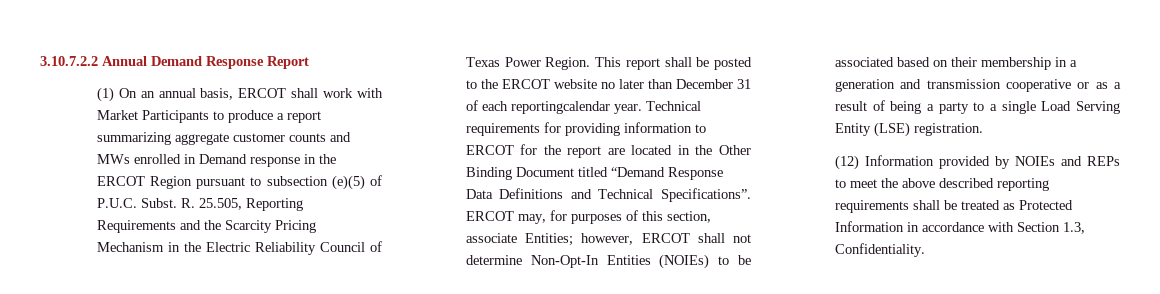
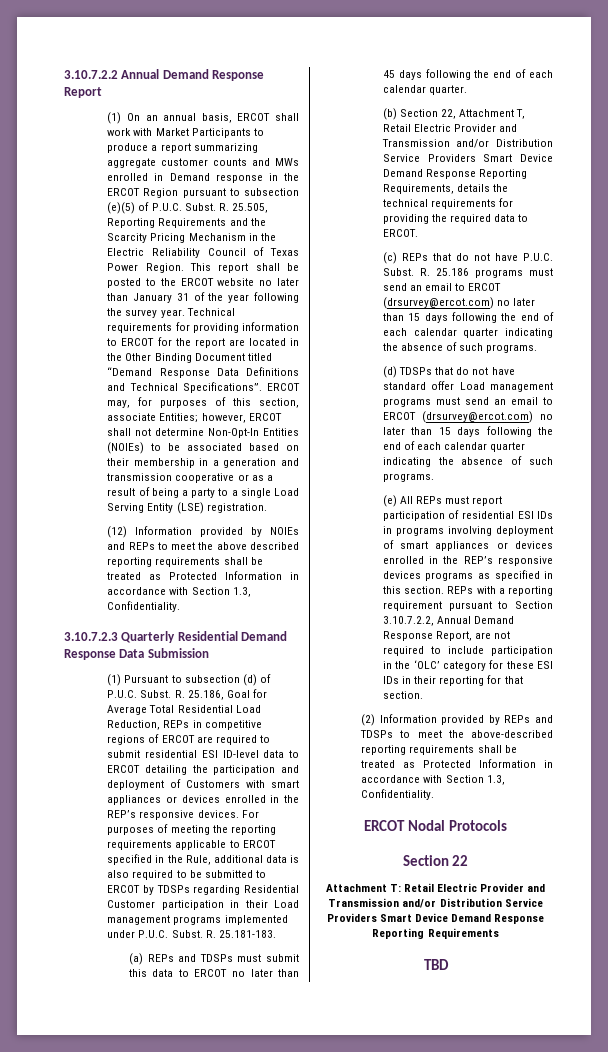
- This report shall be posted to the ERCOT website no later than December 31 of each reportingcalendar year.
+ This report shall be posted to the ERCOT website no later than January 31 of the year following the survey year.
+ 3.10.7.2.3 Quarterly Residential Demand Response Data Submission
+ (1) Pursuant to subsection (d) of P.U.C. Subst. R. 25.186, Goal for Average Total Residential Load Reduction, REPs in competitive regions of ERCOT are required to submit residential ESI ID-level data to ERCOT detailing the participation and deployment of Customers with smart appliances or devices enrolled in the REP’s responsive devices. For purposes of meeting the reporting requirements applicable to ERCOT specified in the Rule, additional data is also required to be submitted to ERCOT by TDSPs regarding Residential Customer participation in their Load management programs implemented under P.U.C. Subst. R. 25.181-183.
+ (a) REPs and TDSPs must submit this data to ERCOT no later than 45 days following the end of each calendar quarter.
+ (b) Section 22, Attachment T, Retail Electric Provider and Transmission and/or Distribution Service Providers Smart Device Demand Response Reporting Requirements, details the technical requirements for providing the required data to ERCOT.
+ (c) REPs that do not have P.U.C. Subst. R. 25.186 programs must send an email to ERCOT (drsurvey@ercot.com) no later than 15 days following the end of each calendar quarter indicating the absence of such programs.
+ (d) TDSPs that do not have standard offer Load management programs must send an email to ERCOT (drsurvey@ercot.com) no later than 15 days following the end of each calendar quarter indicating the absence of such programs.
+ (e) All REPs must report participation of residential ESI IDs in programs involving deployment of smart appliances or devices enrolled in the REP’s responsive devices programs as specified in this section. REPs with a reporting requirement pursuant to Section 3.10.7.2.2, Annual Demand Response Report, are not required to include participation in the ‘OLC’ category for these ESI IDs in their reporting for that section.
+ (2) Information provided by REPs and TDSPs to meet the above-described reporting requirements shall be treated as Protected Information in accordance with Section 1.3, Confidentiality.
+ ERCOT Nodal Protocols
+ Section 22
+ Attachment T: Retail Electric Provider and Transmission and/or Distribution Service Providers Smart Device Demand Response Reporting Requirements
+ TBD

